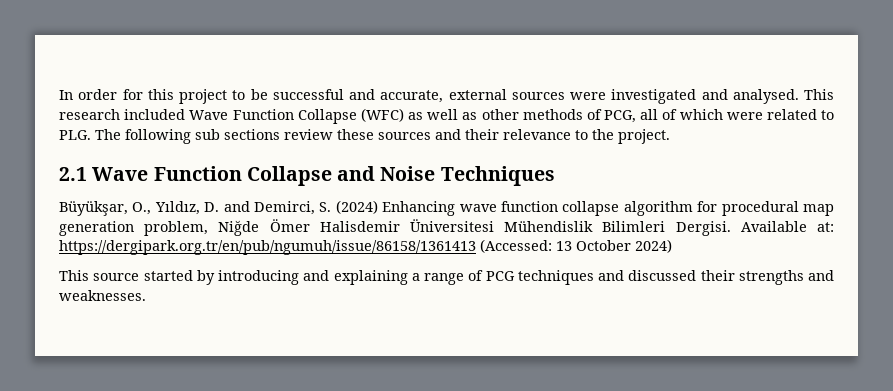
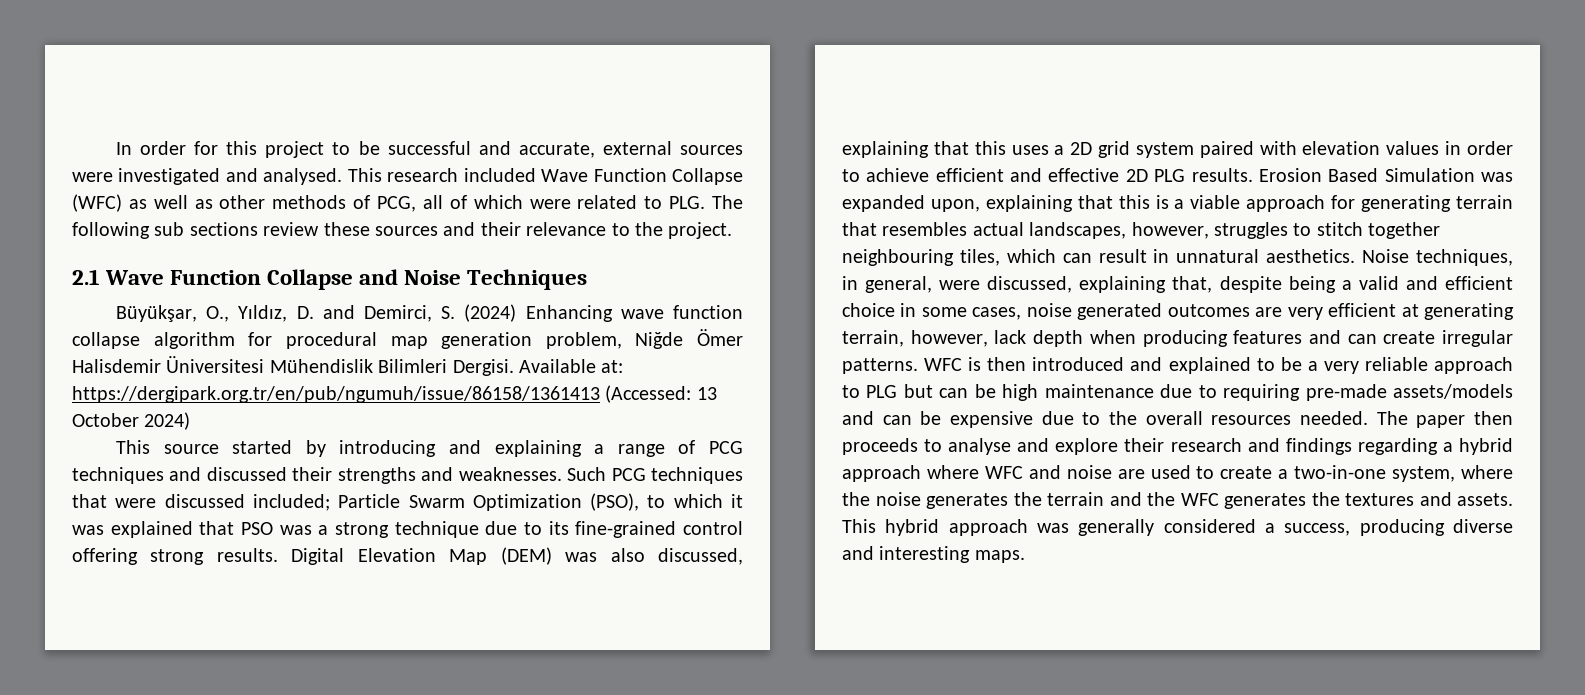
+ Such PCG techniques that were discussed included; Particle Swarm Optimization (PSO), to which it was explained that PSO was a strong technique due to its fine-grained control offering strong results. Digital Elevation Map (DEM) was also discussed, explaining that this uses a 2D grid system paired with elevation values in order to achieve efficient and effective 2D PLG results. Erosion Based Simulation was expanded upon, explaining that this is a viable approach for generating terrain that resembles actual landscapes, however, struggles to stitch together neighbouring tiles, which can result in unnatural aesthetics. Noise techniques, in general, were discussed, explaining that, despite being a valid and efficient choice in some cases, noise generated outcomes are very efficient at generating terrain, however, lack depth when producing features and can create irregular patterns. WFC is then introduced and explained to be a very reliable approach to PLG but can be high maintenance due to requiring pre-made assets/models and can be expensive due to the overall resources needed. The paper then proceeds to analyse and explore their research and findings regarding a hybrid approach where WFC and noise are used to create a two-in-one system, where the noise generates the terrain and the WFC generates the textures and assets. This hybrid approach was generally considered a success, producing diverse and interesting maps.

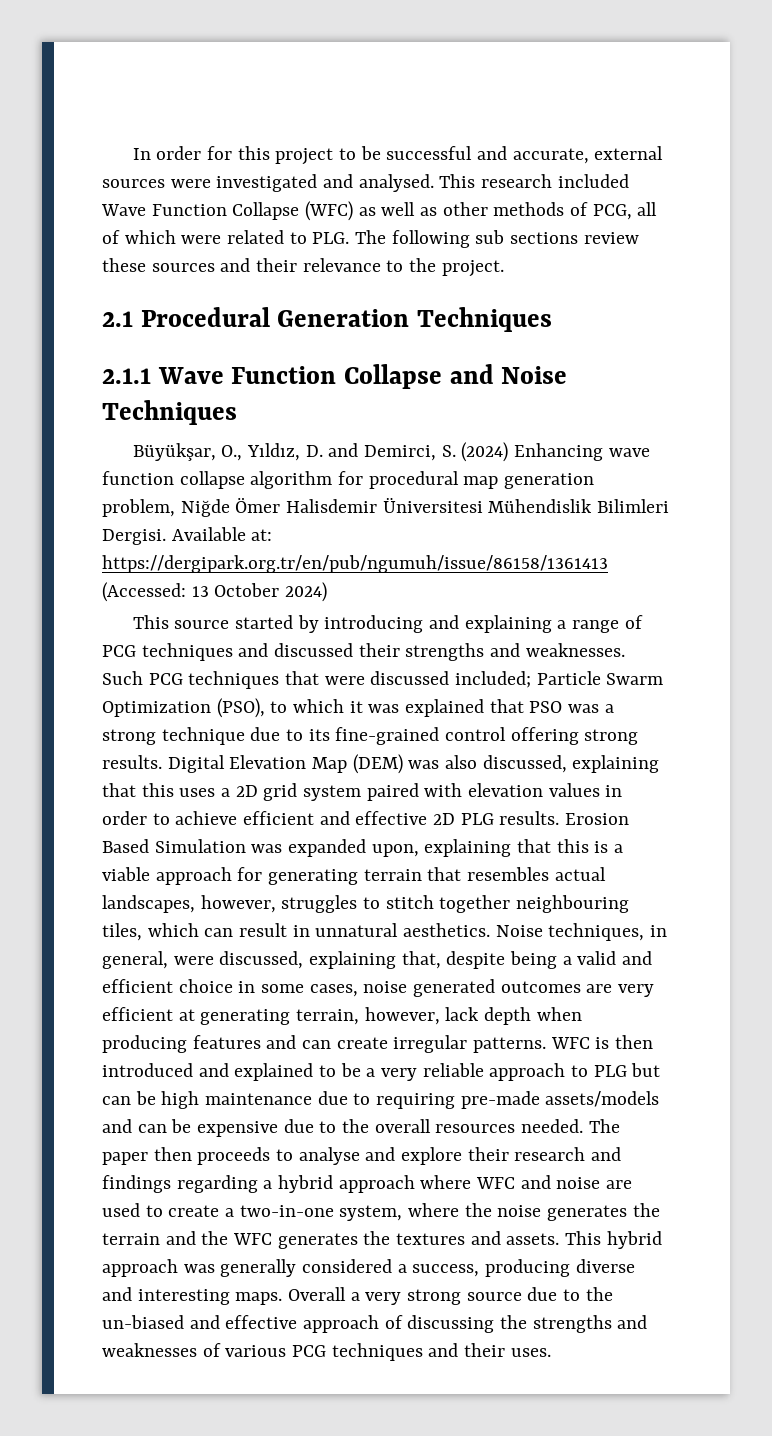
- 2.1 Wave Function Collapse and Noise Techniques
+ 2.1 Procedural Generation Techniques
+ 2.1.1 Wave Function Collapse and Noise Techniques
+ Overall a very strong source due to the un-biased and effective approach of discussing the strengths and weaknesses of various PCG techniques and their uses.

